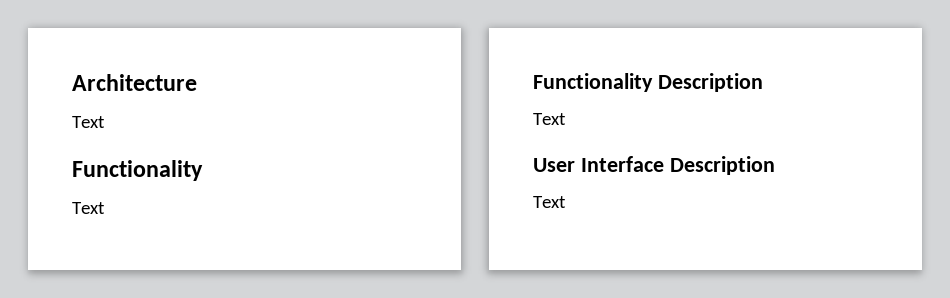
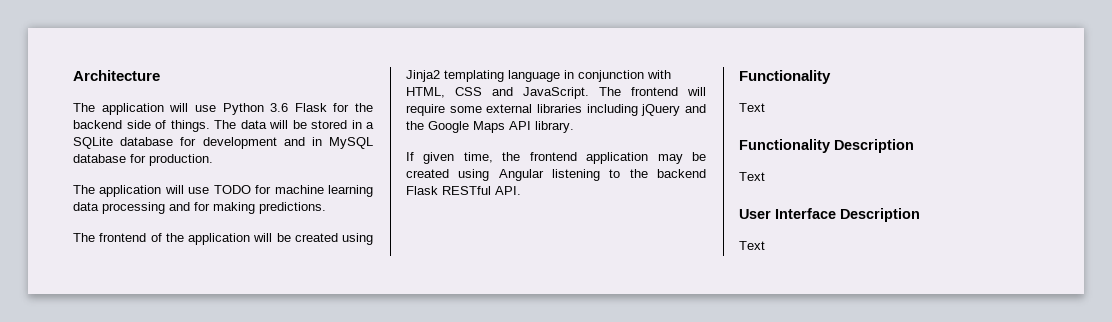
  Architecture
- Text
+ The application will use Python 3.6 Flask for the backend side of things. The data will be stored in a SQLite database for development and in MySQL database for production.
+ The application will use TODO for machine learning data processing and for making predictions.
+ The frontend of the application will be created using Jinja2 templating language in conjunction with HTML, CSS and JavaScript. The frontend will require some external libraries including jQuery and the Google Maps API library.
+ If given time, the frontend application may be created using Angular listening to the backend Flask RESTful API.

